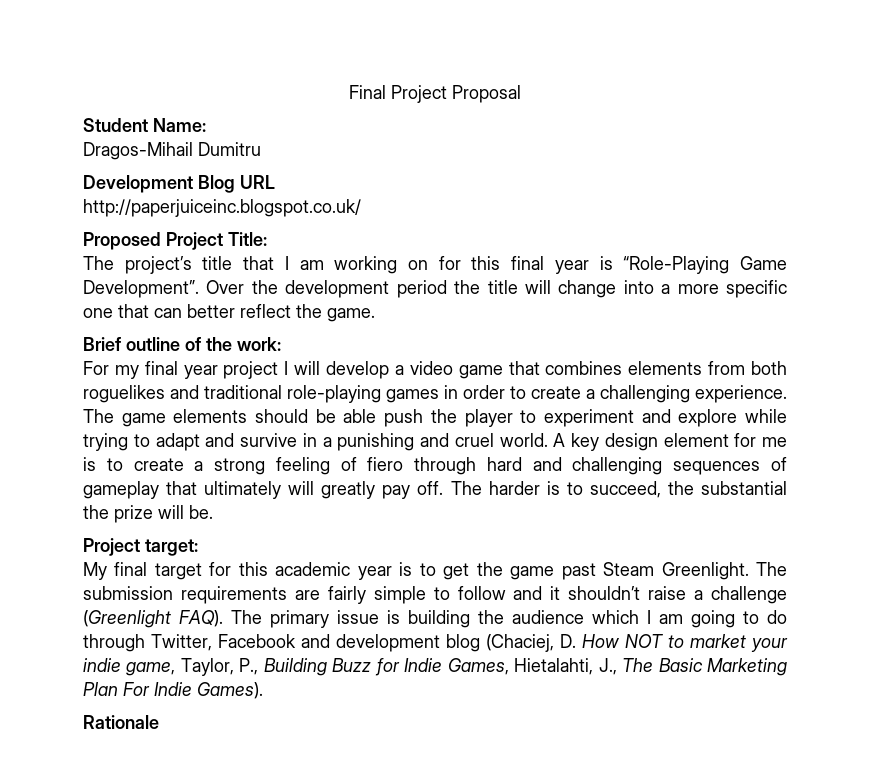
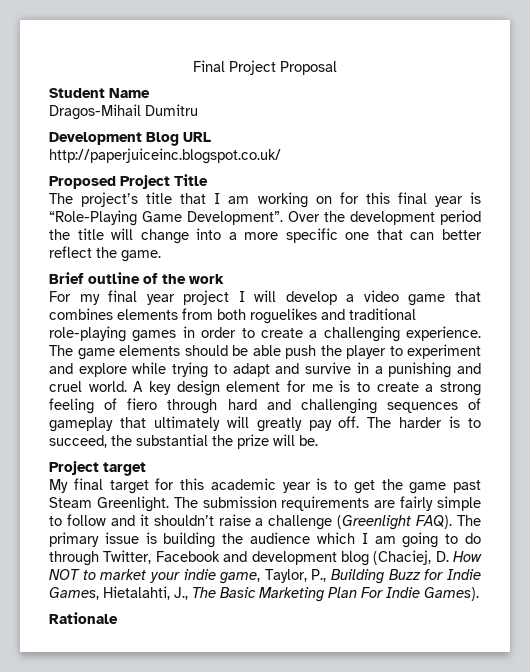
- Student Name:
+ Student Name
- Proposed Project Title:
+ Proposed Project Title
- Brief outline of the work:
+ Brief outline of the work
- Project target:
+ Project target

